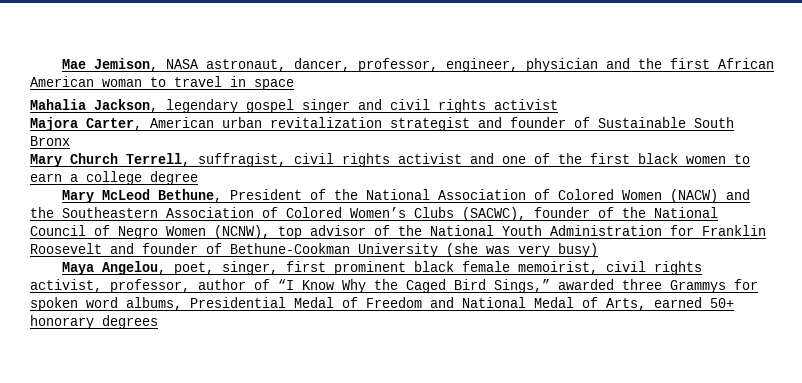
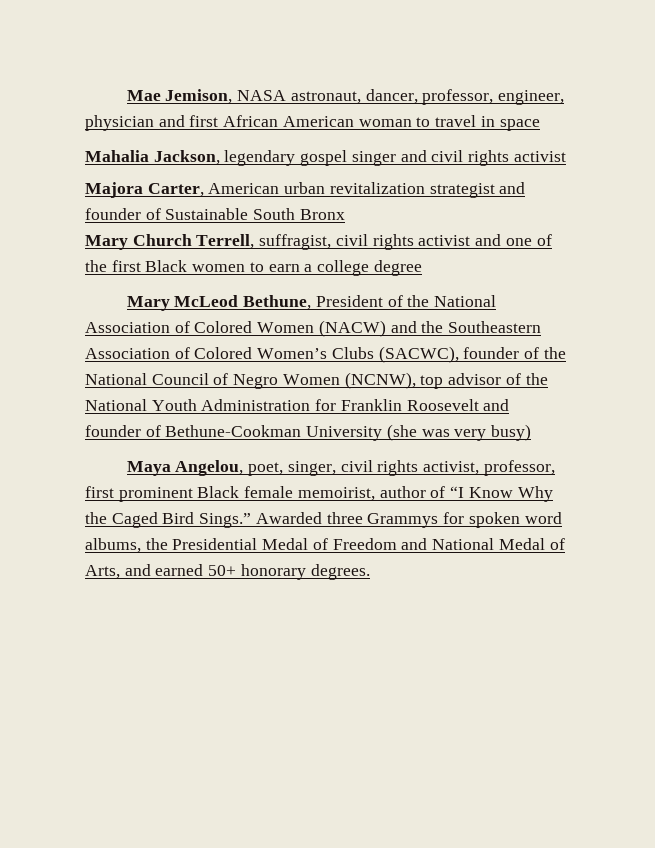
- Mae Jemison, NASA astronaut, dancer, professor, engineer, physician and the first African American woman to travel in space
+ Mae Jemison, NASA astronaut, dancer, professor, engineer, physician and first African American woman to travel in space
- Mary Church Terrell, suffragist, civil rights activist and one of the first black women to earn a college degree
+ Mary Church Terrell, suffragist, civil rights activist and one of the first Black women to earn a college degree
- Maya Angelou, poet, singer, first prominent black female memoirist, civil rights activist, professor, author of “I Know Why the Caged Bird Sings,” awarded three Grammys for spoken word albums, Presidential Medal of Freedom and National Medal of Arts, earned 50+ honorary degrees
+ Maya Angelou, poet, singer, civil rights activist, professor, first prominent Black female memoirist, author of “I Know Why the Caged Bird Sings.” Awarded three Grammys for spoken word albums, the Presidential Medal of Freedom and National Medal of Arts, and earned 50+ honorary degrees.

